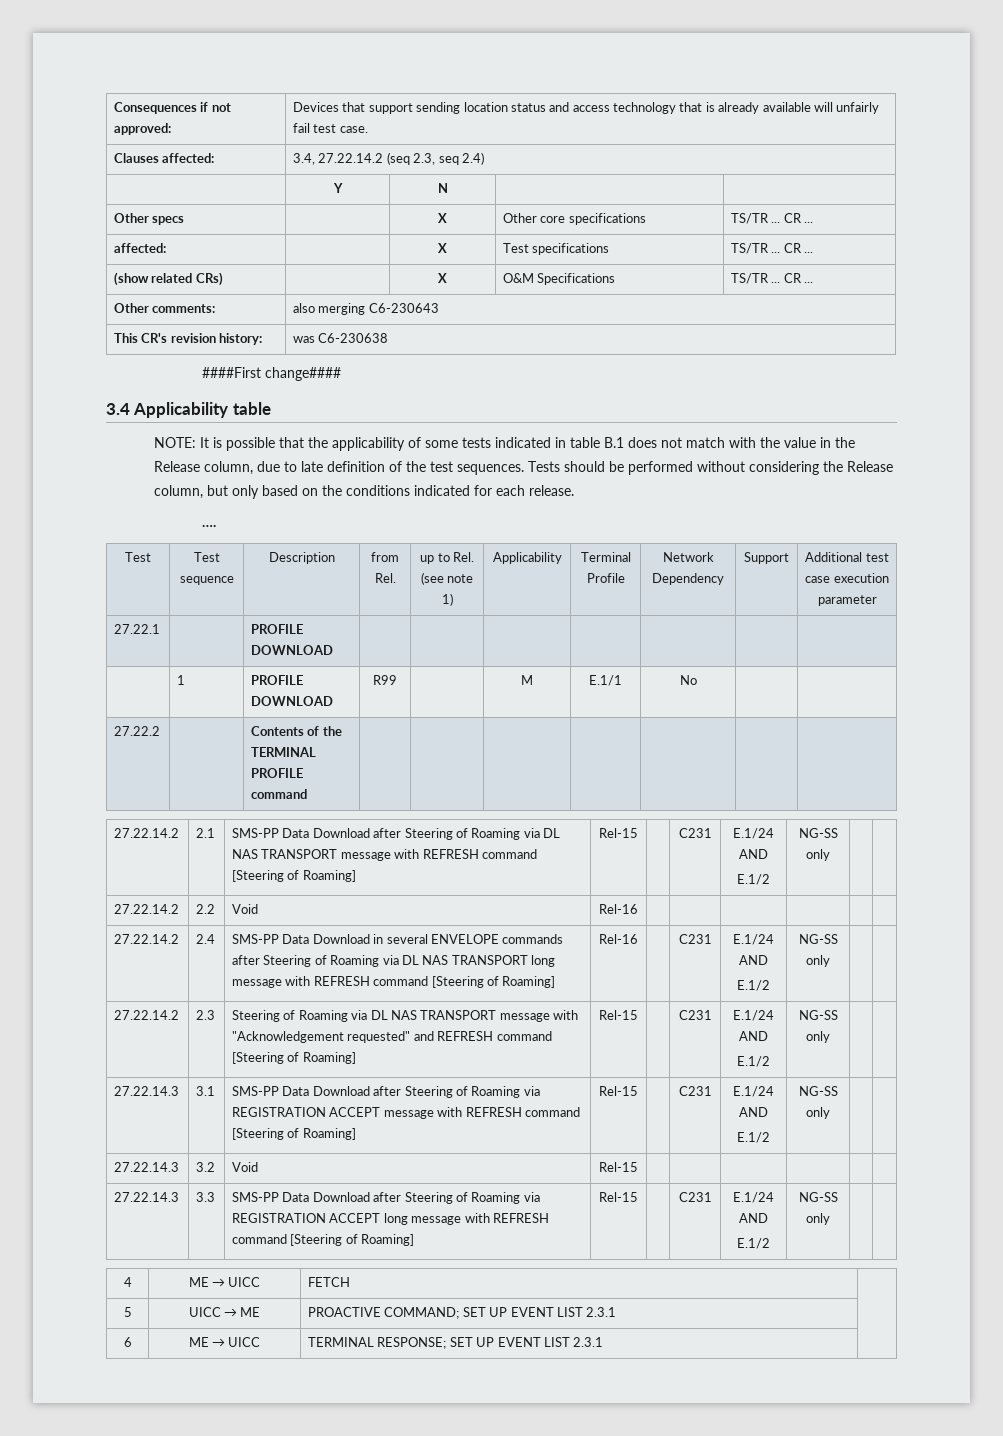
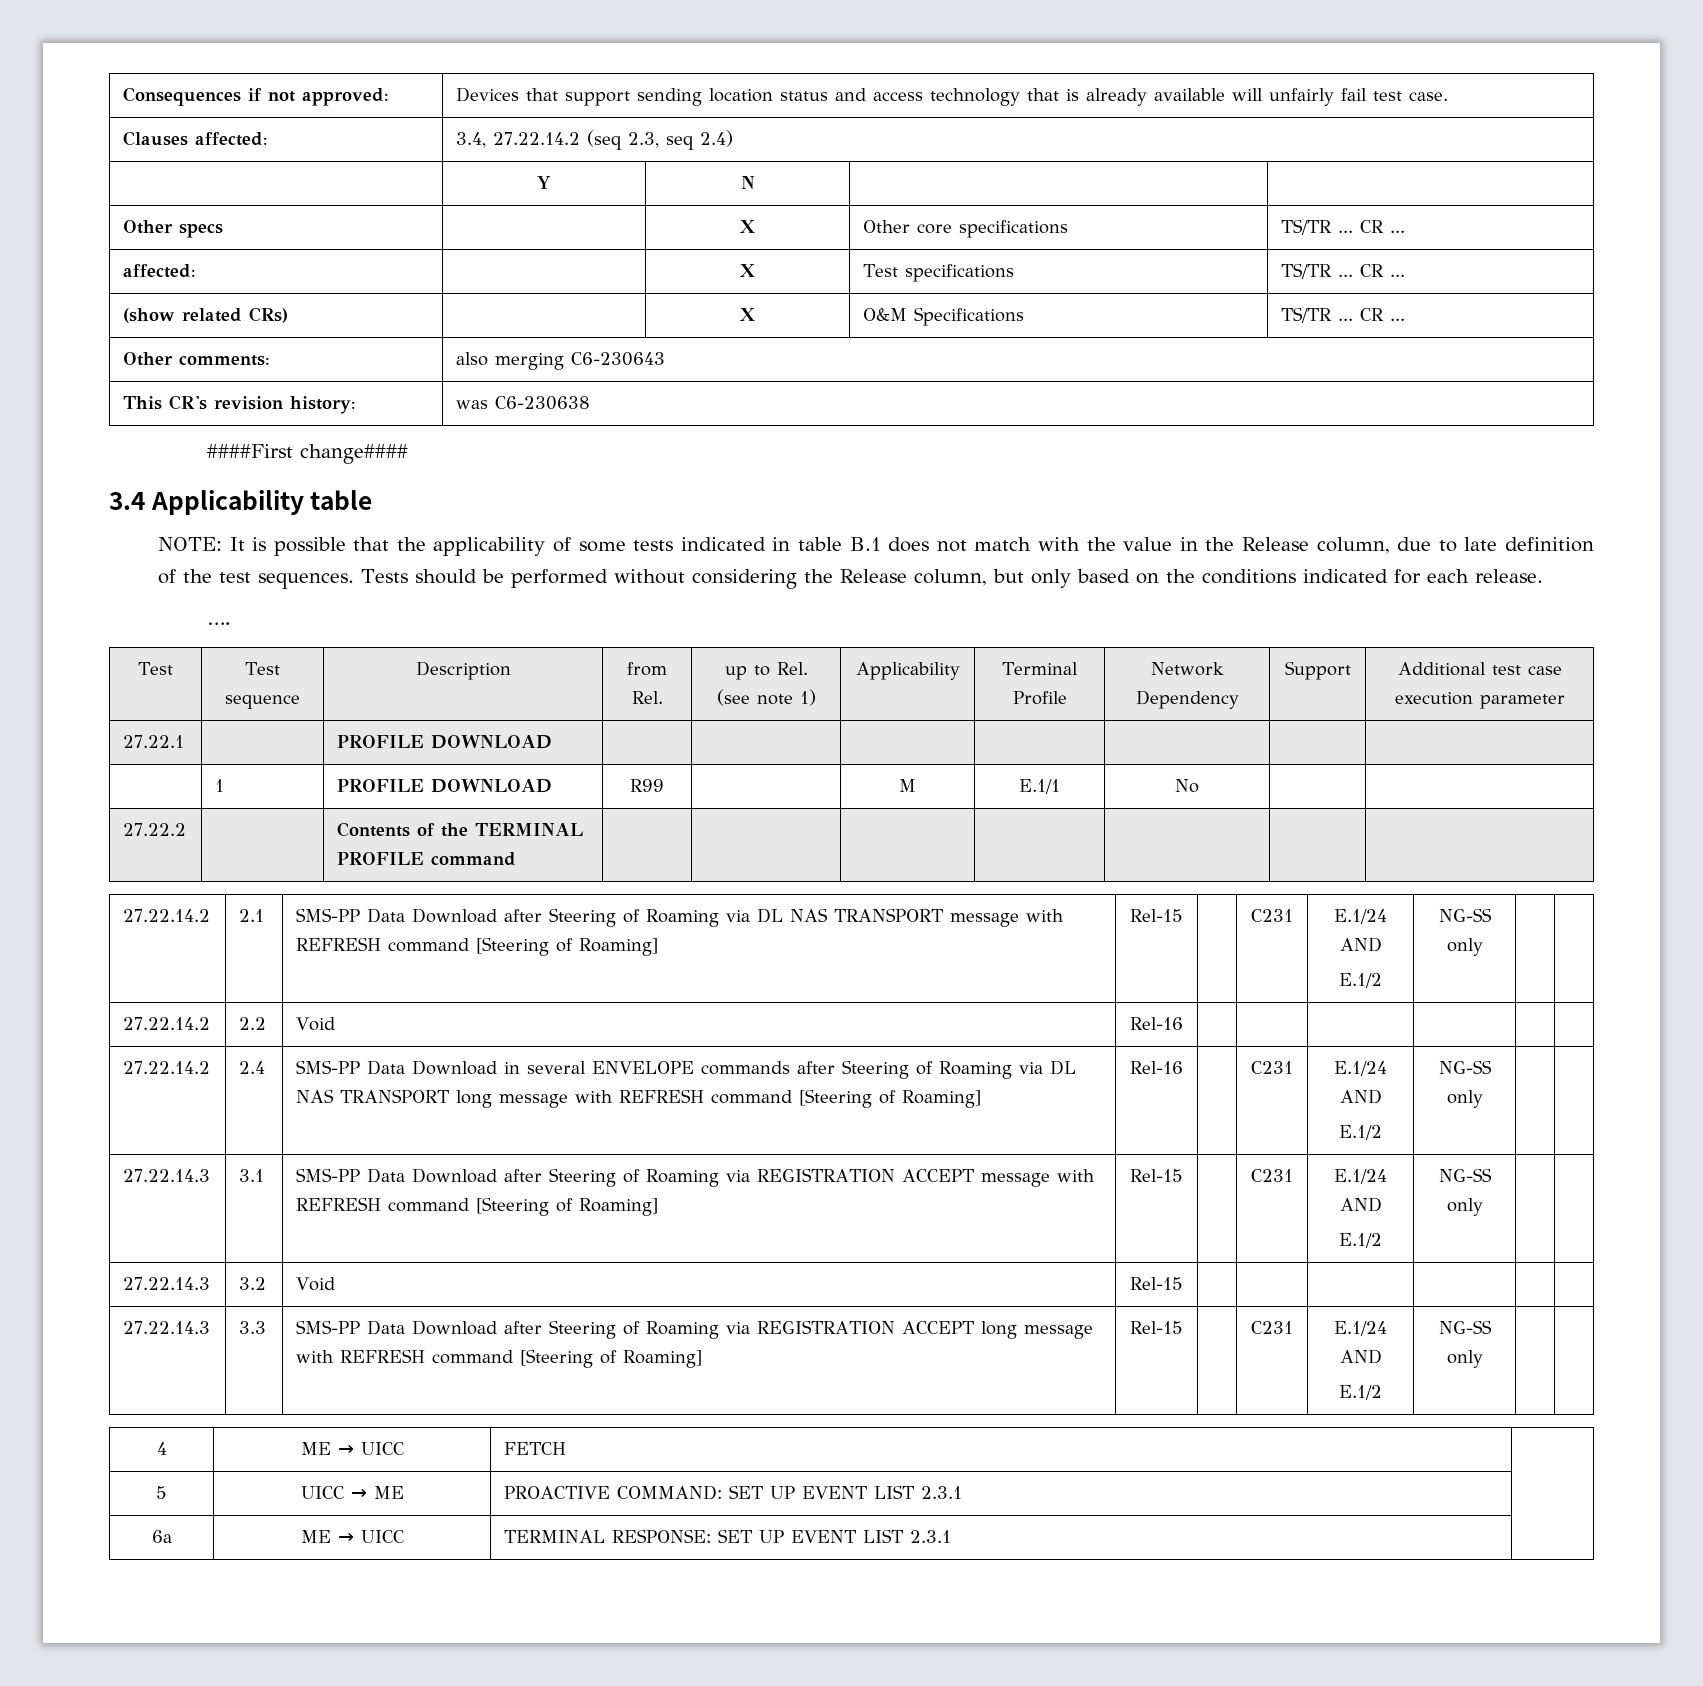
- 27.22.14.2 | 2.3 | Steering of Roaming via DL NAS TRANSPORT message with "Acknowledgement requested" and REFRESH command [Steering of Roaming] | Rel-15 | | C231 | E.1/24 AND
- E.1/2 | NG-SS only | |
- 5 | UICC → ME | PROACTIVE COMMAND; SET UP EVENT LIST 2.3.1 |
+ 5 | UICC → ME | PROACTIVE COMMAND: SET UP EVENT LIST 2.3.1 |
- 6 | ME → UICC | TERMINAL RESPONSE; SET UP EVENT LIST 2.3.1 |
+ 6a | ME → UICC | TERMINAL RESPONSE: SET UP EVENT LIST 2.3.1 |

